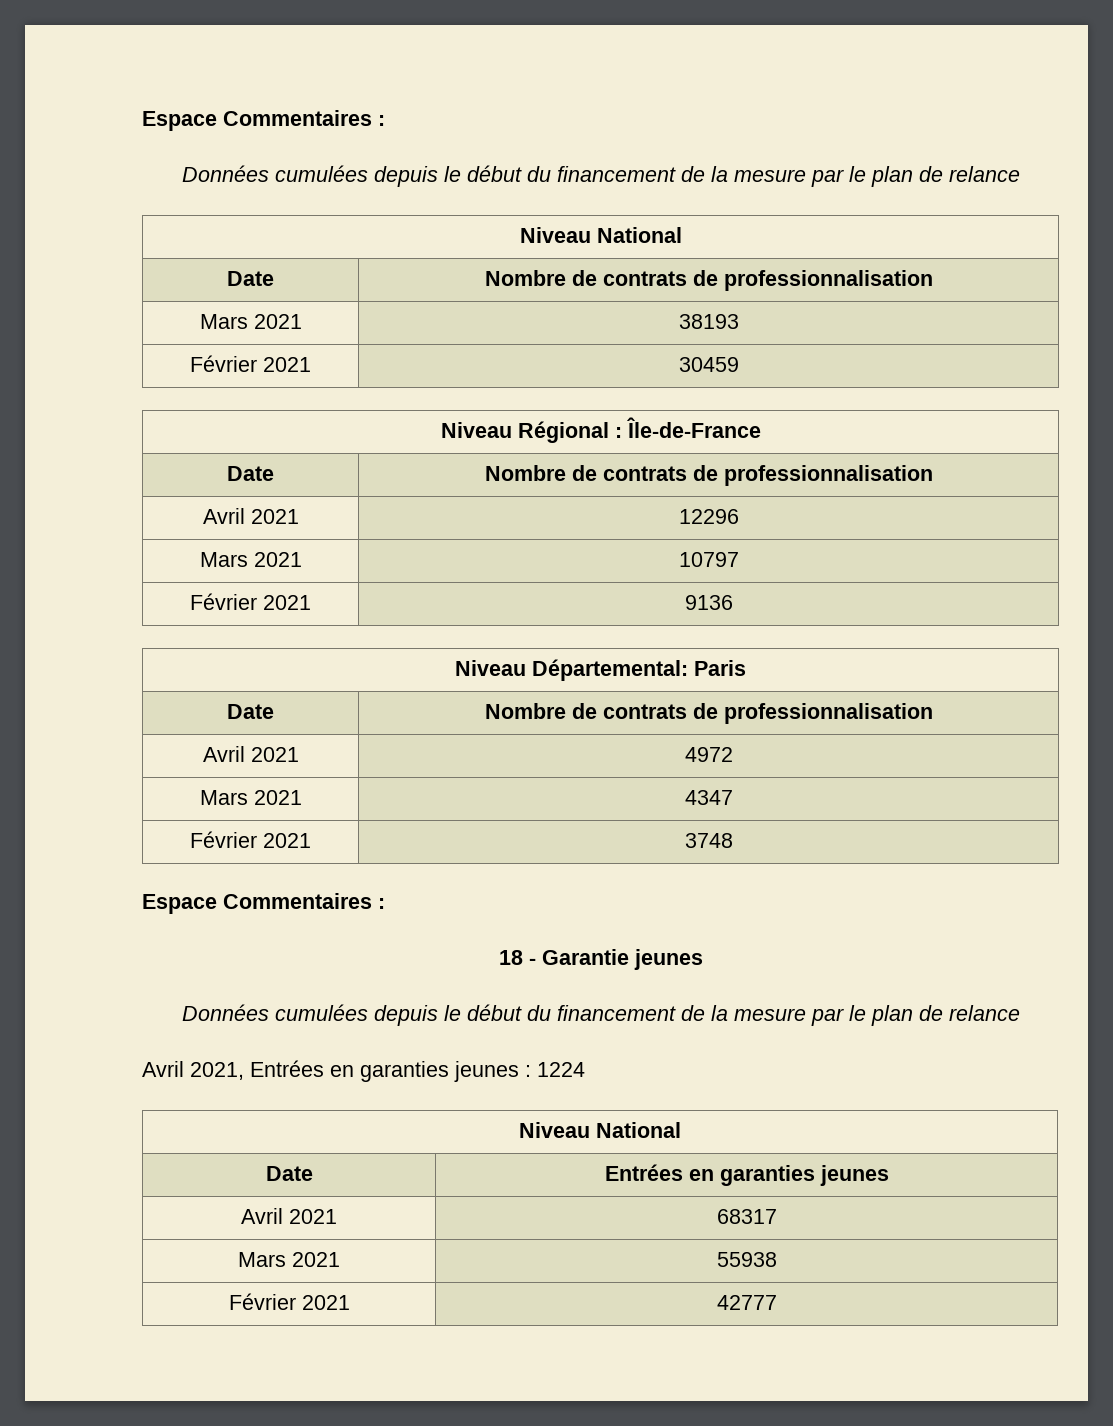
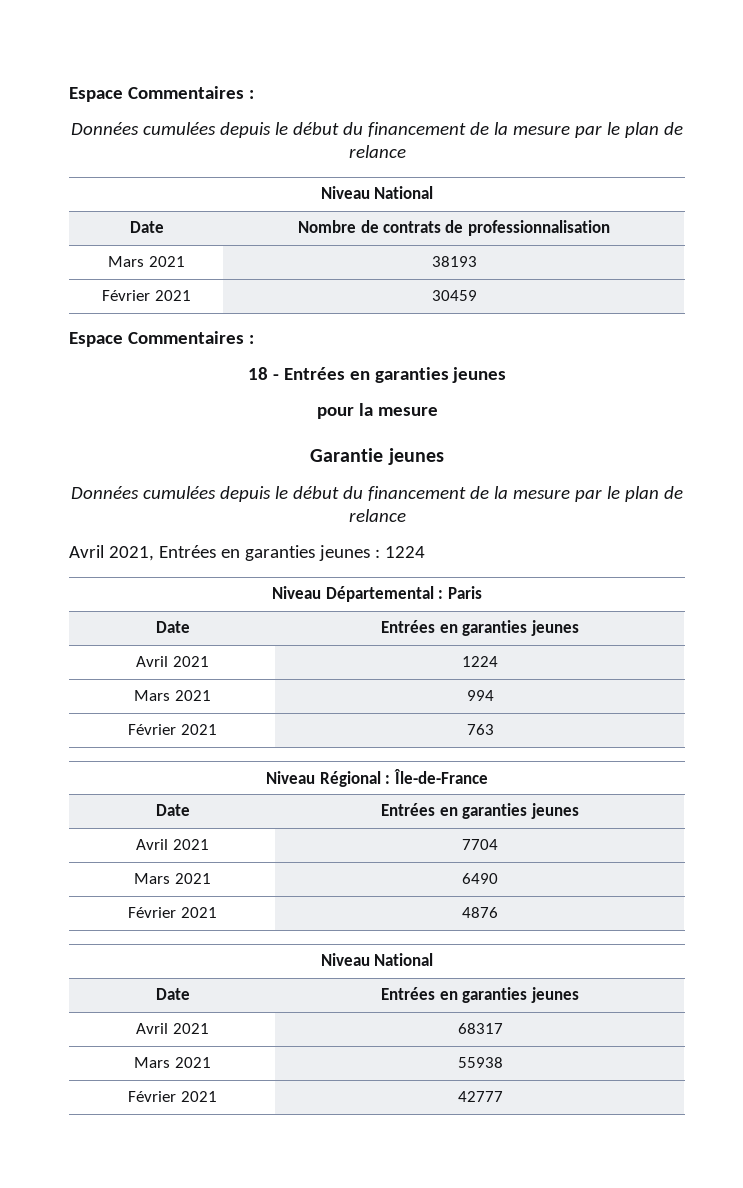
- Niveau Régional : Île-de-France
- Date | Nombre de contrats de professionnalisation
- Avril 2021 | 12296
- Mars 2021 | 10797
- Février 2021 | 9136
- Niveau Départemental: Paris
- Date | Nombre de contrats de professionnalisation
- Avril 2021 | 4972
- Mars 2021 | 4347
- Février 2021 | 3748
- 18 - Garantie jeunes
+ 18 - Entrées en garanties jeunes
+ pour la mesure
+ Garantie jeunes
+ Niveau Départemental : Paris
+ Date | Entrées en garanties jeunes
+ Avril 2021 | 1224
+ Mars 2021 | 994
+ Février 2021 | 763
+ Niveau Régional : Île-de-France
+ Date | Entrées en garanties jeunes
+ Avril 2021 | 7704
+ Mars 2021 | 6490
+ Février 2021 | 4876

